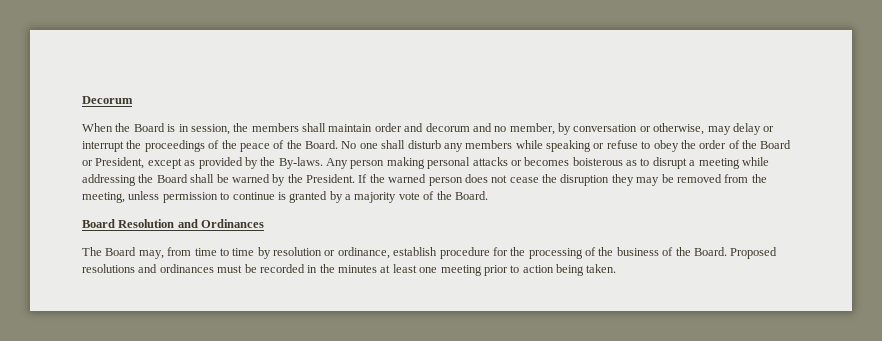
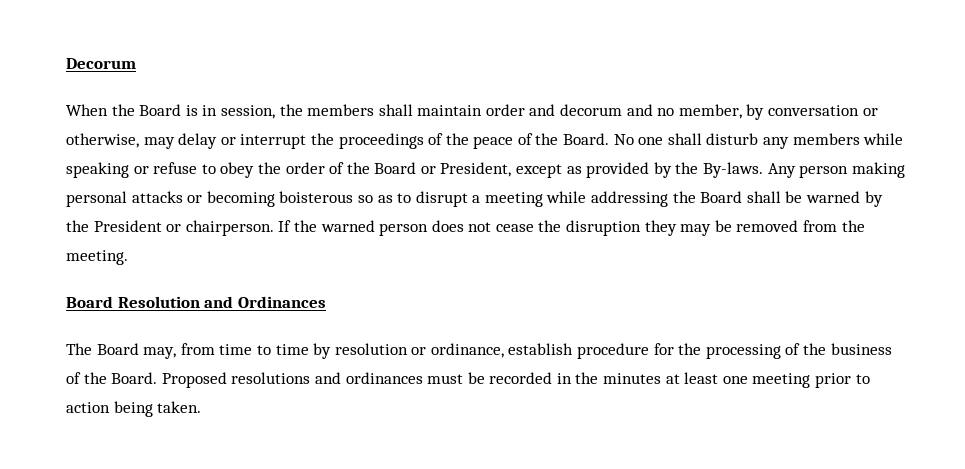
- Any person making personal attacks or becomes boisterous as to disrupt a meeting while addressing the Board shall be warned by the President.
+ Any person making personal attacks or becoming boisterous so as to disrupt a meeting while addressing the Board shall be warned by the President or chairperson.
- If the warned person does not cease the disruption they may be removed from the meeting, unless permission to continue is granted by a majority vote of the Board.
+ If the warned person does not cease the disruption they may be removed from the meeting.

